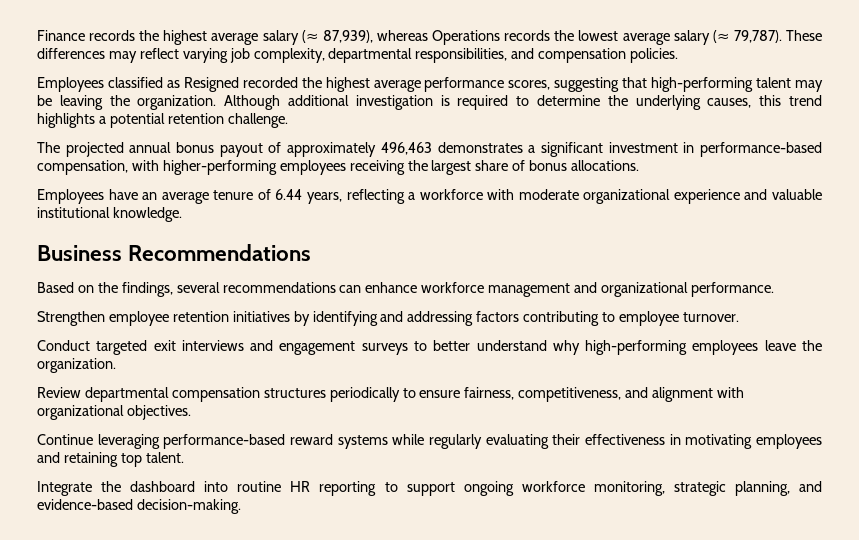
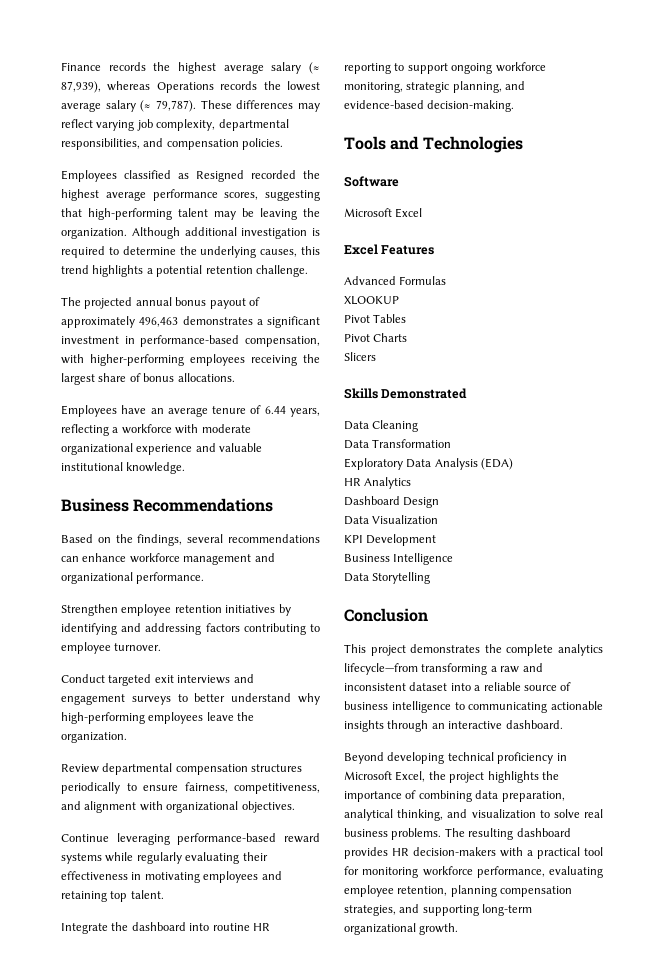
+ Tools and Technologies
+ Software
+ Microsoft Excel
+ Excel Features
+ Advanced Formulas
+ XLOOKUP
+ Pivot Tables
+ Pivot Charts
+ Slicers
+ Skills Demonstrated
+ Data Cleaning
+ Data Transformation
+ Exploratory Data Analysis (EDA)
+ HR Analytics
+ Dashboard Design
+ Data Visualization
+ KPI Development
+ Business Intelligence
+ Data Storytelling
+ Conclusion
+ This project demonstrates the complete analytics lifecycle—from transforming a raw and inconsistent dataset into a reliable source of business intelligence to communicating actionable insights through an interactive dashboard.
+ Beyond developing technical proficiency in Microsoft Excel, the project highlights the importance of combining data preparation, analytical thinking, and visualization to solve real business problems. The resulting dashboard provides HR decision-makers with a practical tool for monitoring workforce performance, evaluating employee retention, planning compensation strategies, and supporting long-term organizational growth.

